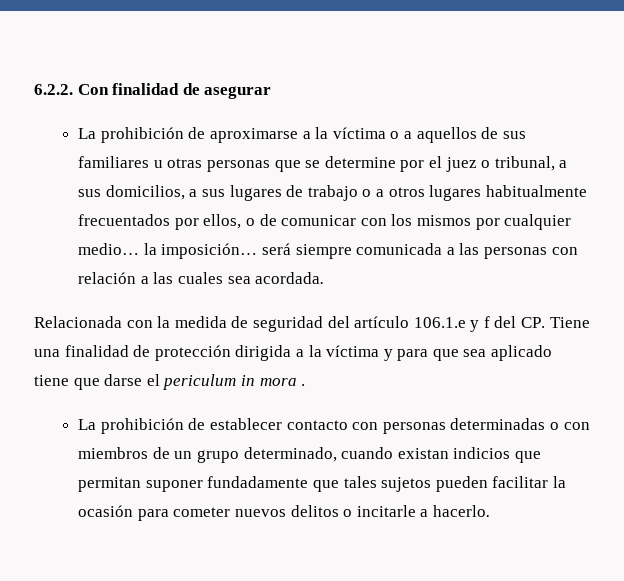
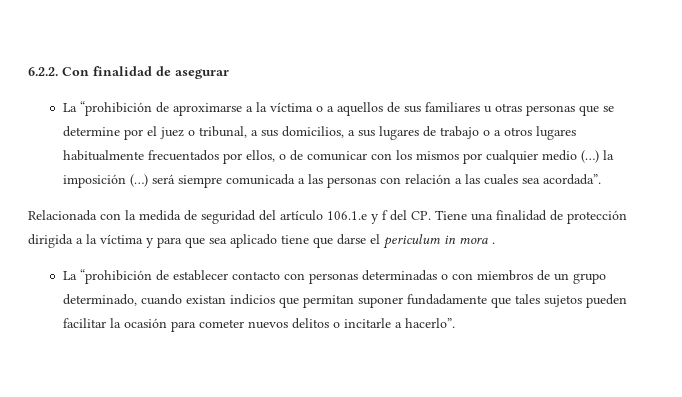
- La prohibición de aproximarse a la víctima o a aquellos de sus familiares u otras personas que se determine por el juez o tribunal, a sus domicilios, a sus lugares de trabajo o a otros lugares habitualmente frecuentados por ellos, o de comunicar con los mismos por cualquier medio… la imposición… será siempre comunicada a las personas con relación a las cuales sea acordada.
+ La “prohibición de aproximarse a la víctima o a aquellos de sus familiares u otras personas que se determine por el juez o tribunal, a sus domicilios, a sus lugares de trabajo o a otros lugares habitualmente frecuentados por ellos, o de comunicar con los mismos por cualquier medio (…) la imposición (…) será siempre comunicada a las personas con relación a las cuales sea acordada”.
- La prohibición de establecer contacto con personas determinadas o con miembros de un grupo determinado, cuando existan indicios que permitan suponer fundadamente que tales sujetos pueden facilitar la ocasión para cometer nuevos delitos o incitarle a hacerlo.
+ La “prohibición de establecer contacto con personas determinadas o con miembros de un grupo determinado, cuando existan indicios que permitan suponer fundadamente que tales sujetos pueden facilitar la ocasión para cometer nuevos delitos o incitarle a hacerlo”.

